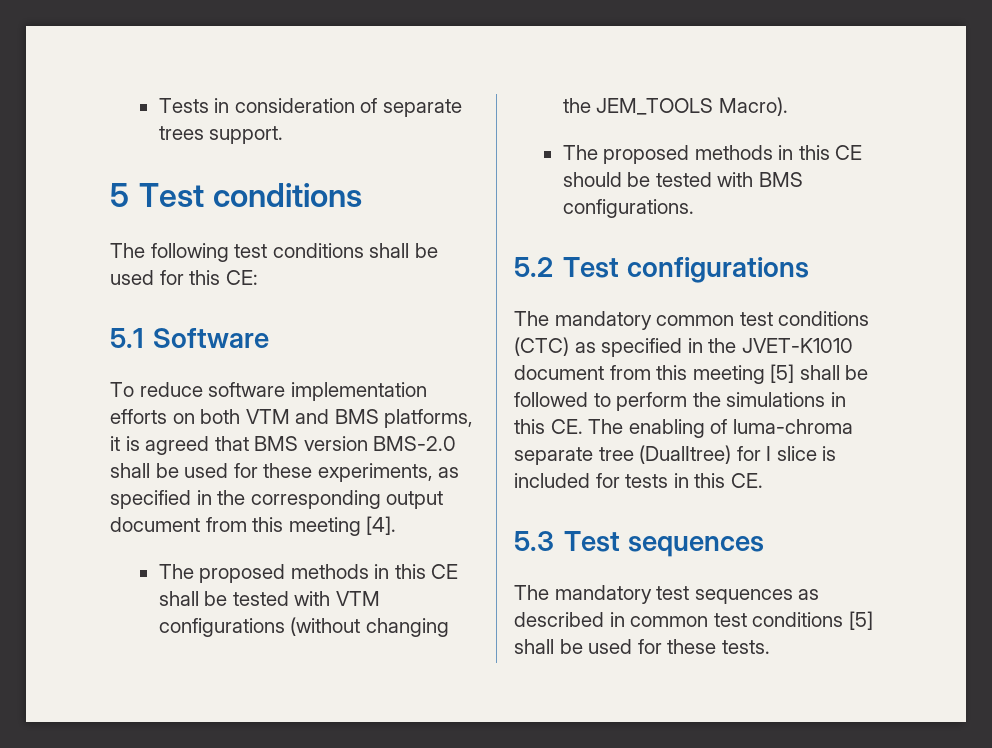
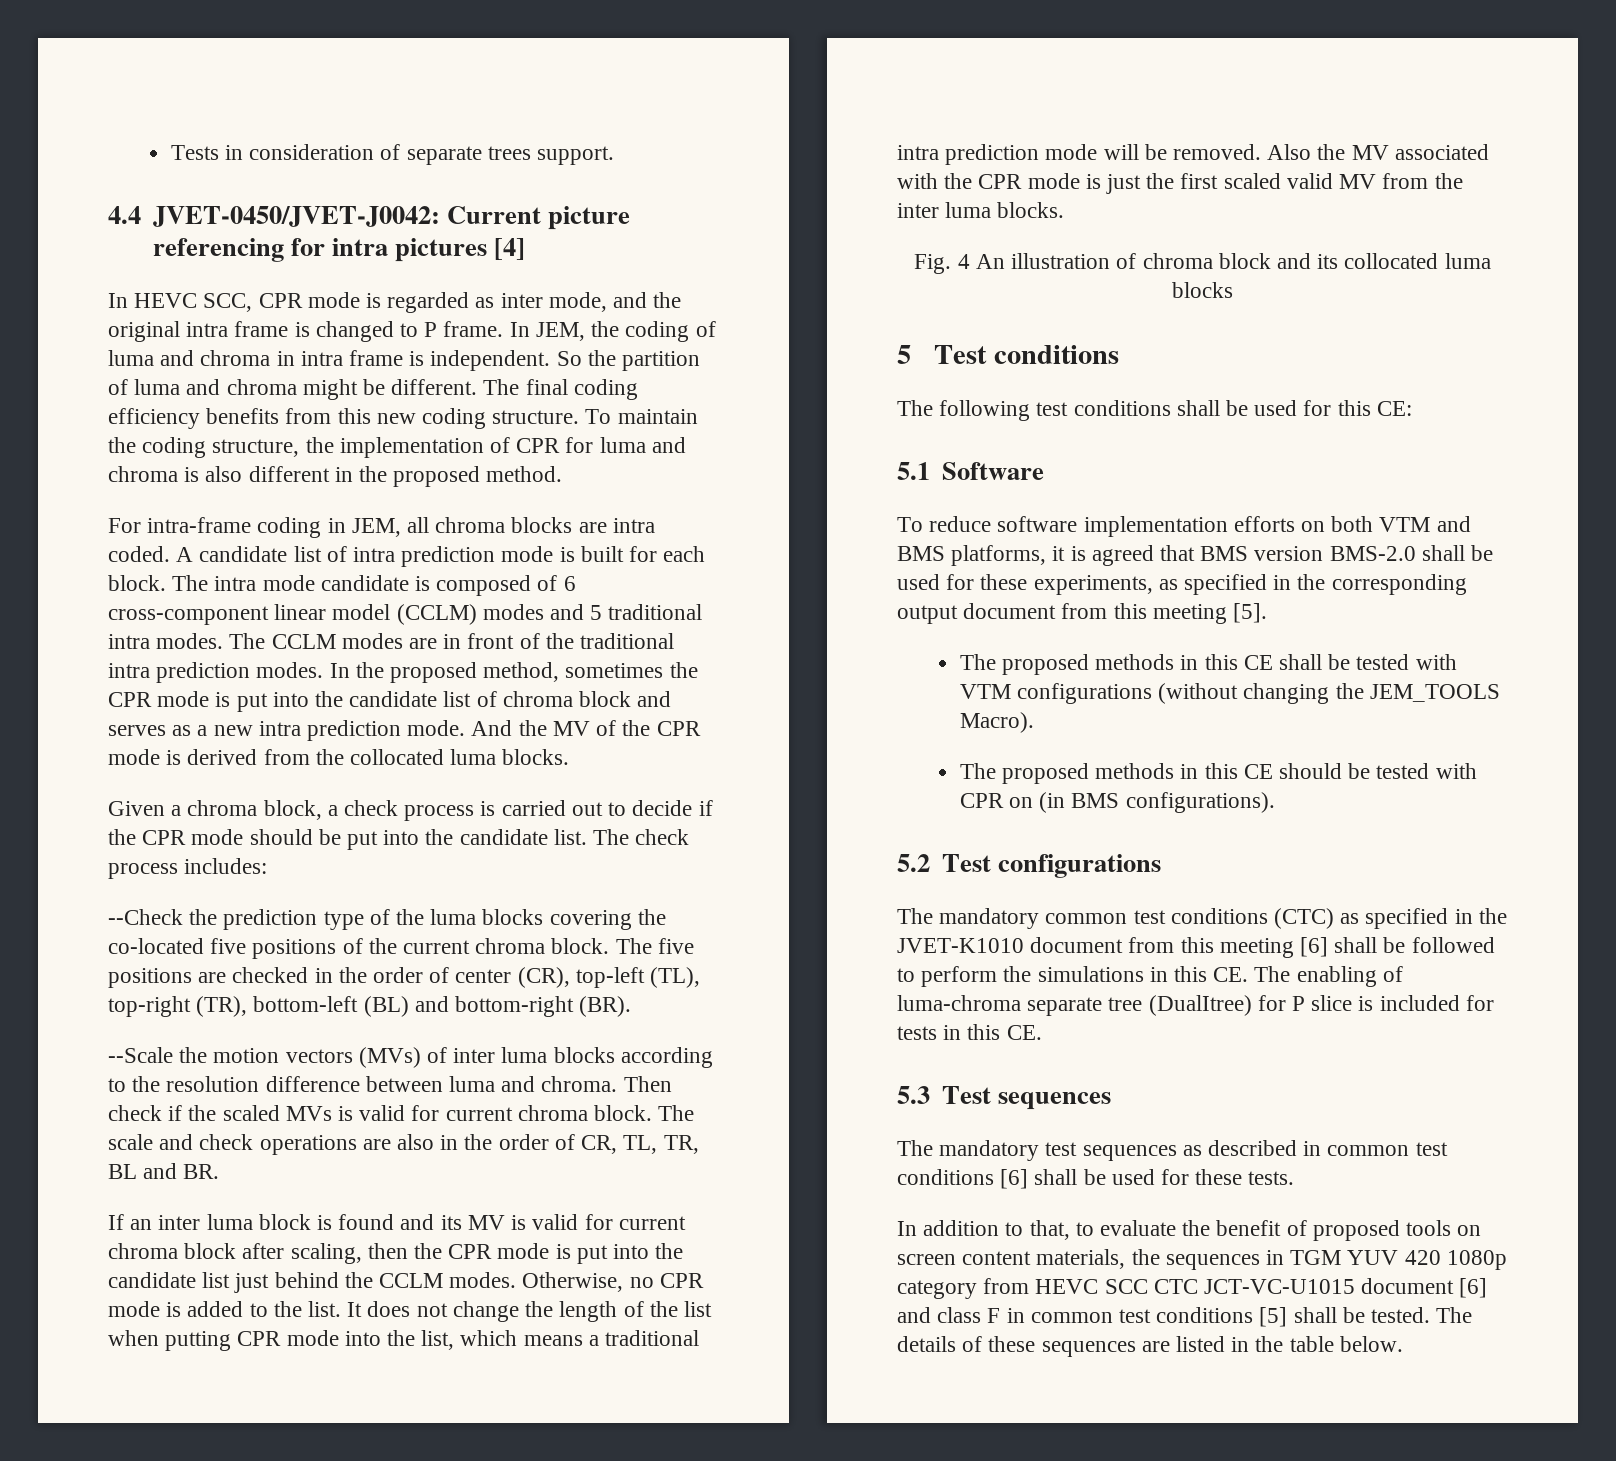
+ 4.4 JVET-0450/JVET-J0042: Current picture referencing for intra pictures [4]
+ In HEVC SCC, CPR mode is regarded as inter mode, and the original intra frame is changed to P frame. In JEM, the coding of luma and chroma in intra frame is independent. So the partition of luma and chroma might be different. The final coding efficiency benefits from this new coding structure. To maintain the coding structure, the implementation of CPR for luma and chroma is also different in the proposed method.
+ For intra-frame coding in JEM, all chroma blocks are intra coded. A candidate list of intra prediction mode is built for each block. The intra mode candidate is composed of 6 cross-component linear model (CCLM) modes and 5 traditional intra modes. The CCLM modes are in front of the traditional intra prediction modes. In the proposed method, sometimes the CPR mode is put into the candidate list of chroma block and serves as a new intra prediction mode. And the MV of the CPR mode is derived from the collocated luma blocks.
+ Given a chroma block, a check process is carried out to decide if the CPR mode should be put into the candidate list. The check process includes:
+ --Check the prediction type of the luma blocks covering the co-located five positions of the current chroma block. The five positions are checked in the order of center (CR), top-left (TL), top-right (TR), bottom-left (BL) and bottom-right (BR).
+ --Scale the motion vectors (MVs) of inter luma blocks according to the resolution difference between luma and chroma. Then check if the scaled MVs is valid for current chroma block. The scale and check operations are also in the order of CR, TL, TR, BL and BR.
+ If an inter luma block is found and its MV is valid for current chroma block after scaling, then the CPR mode is put into the candidate list just behind the CCLM modes. Otherwise, no CPR mode is added to the list. It does not change the length of the list when putting CPR mode into the list, which means a traditional intra prediction mode will be removed. Also the MV associated with the CPR mode is just the first scaled valid MV from the inter luma blocks.
+ Fig. 4 An illustration of chroma block and its collocated luma blocks
- To reduce software implementation efforts on both VTM and BMS platforms, it is agreed that BMS version BMS-2.0 shall be used for these experiments, as specified in the corresponding output document from this meeting [4].
+ To reduce software implementation efforts on both VTM and BMS platforms, it is agreed that BMS version BMS-2.0 shall be used for these experiments, as specified in the corresponding output document from this meeting [5].
- The proposed methods in this CE should be tested with BMS configurations.
+ The proposed methods in this CE should be tested with CPR on (in BMS configurations).
- The mandatory common test conditions (CTC) as specified in the JVET-K1010 document from this meeting [5] shall be followed to perform the simulations in this CE. The enabling of luma-chroma separate tree (DualItree) for I slice is included for tests in this CE.
+ The mandatory common test conditions (CTC) as specified in the JVET-K1010 document from this meeting [6] shall be followed to perform the simulations in this CE. The enabling of luma-chroma separate tree (DualItree) for P slice is included for tests in this CE.
- The mandatory test sequences as described in common test conditions [5] shall be used for these tests.
+ The mandatory test sequences as described in common test conditions [6] shall be used for these tests.
+ In addition to that, to evaluate the benefit of proposed tools on screen content materials, the sequences in TGM YUV 420 1080p category from HEVC SCC CTC JCT-VC-U1015 document [6] and class F in common test conditions [5] shall be tested. The details of these sequences are listed in the table below.

